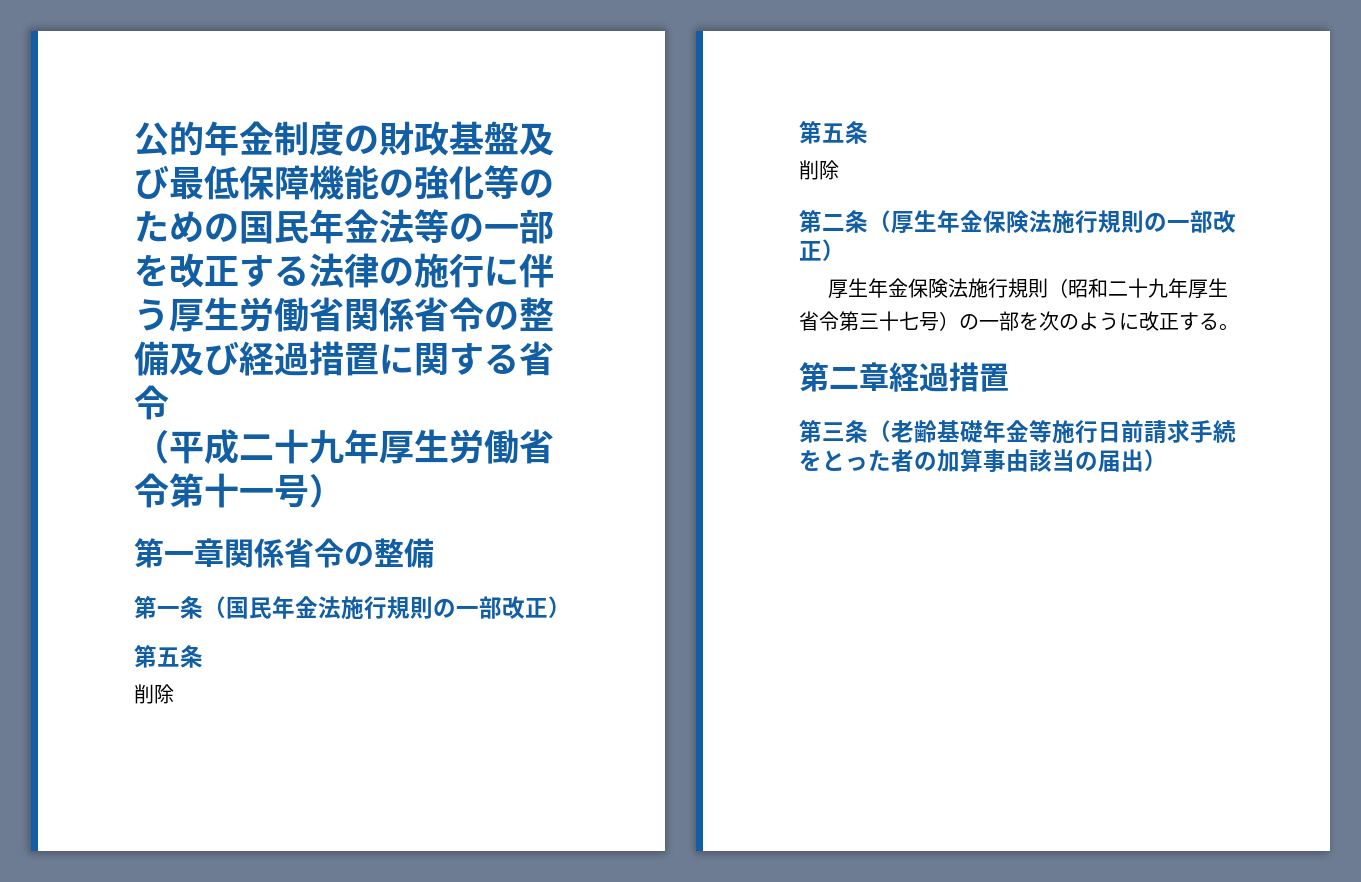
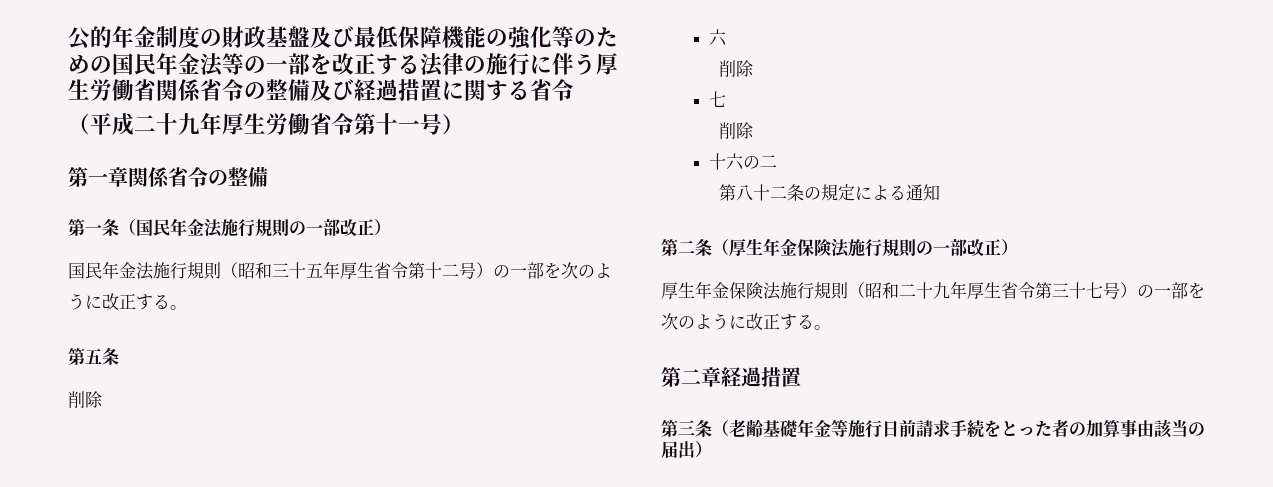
  第一条（国民年金法施行規則の一部改正）
+ 国民年金法施行規則（昭和三十五年厚生省令第十二号）の一部を次のように改正する。
  第五条
  削除
- 第五条
+ 六
  削除
+ 七
+ 削除
+ 十六の二
+ 第八十二条の規定による通知

